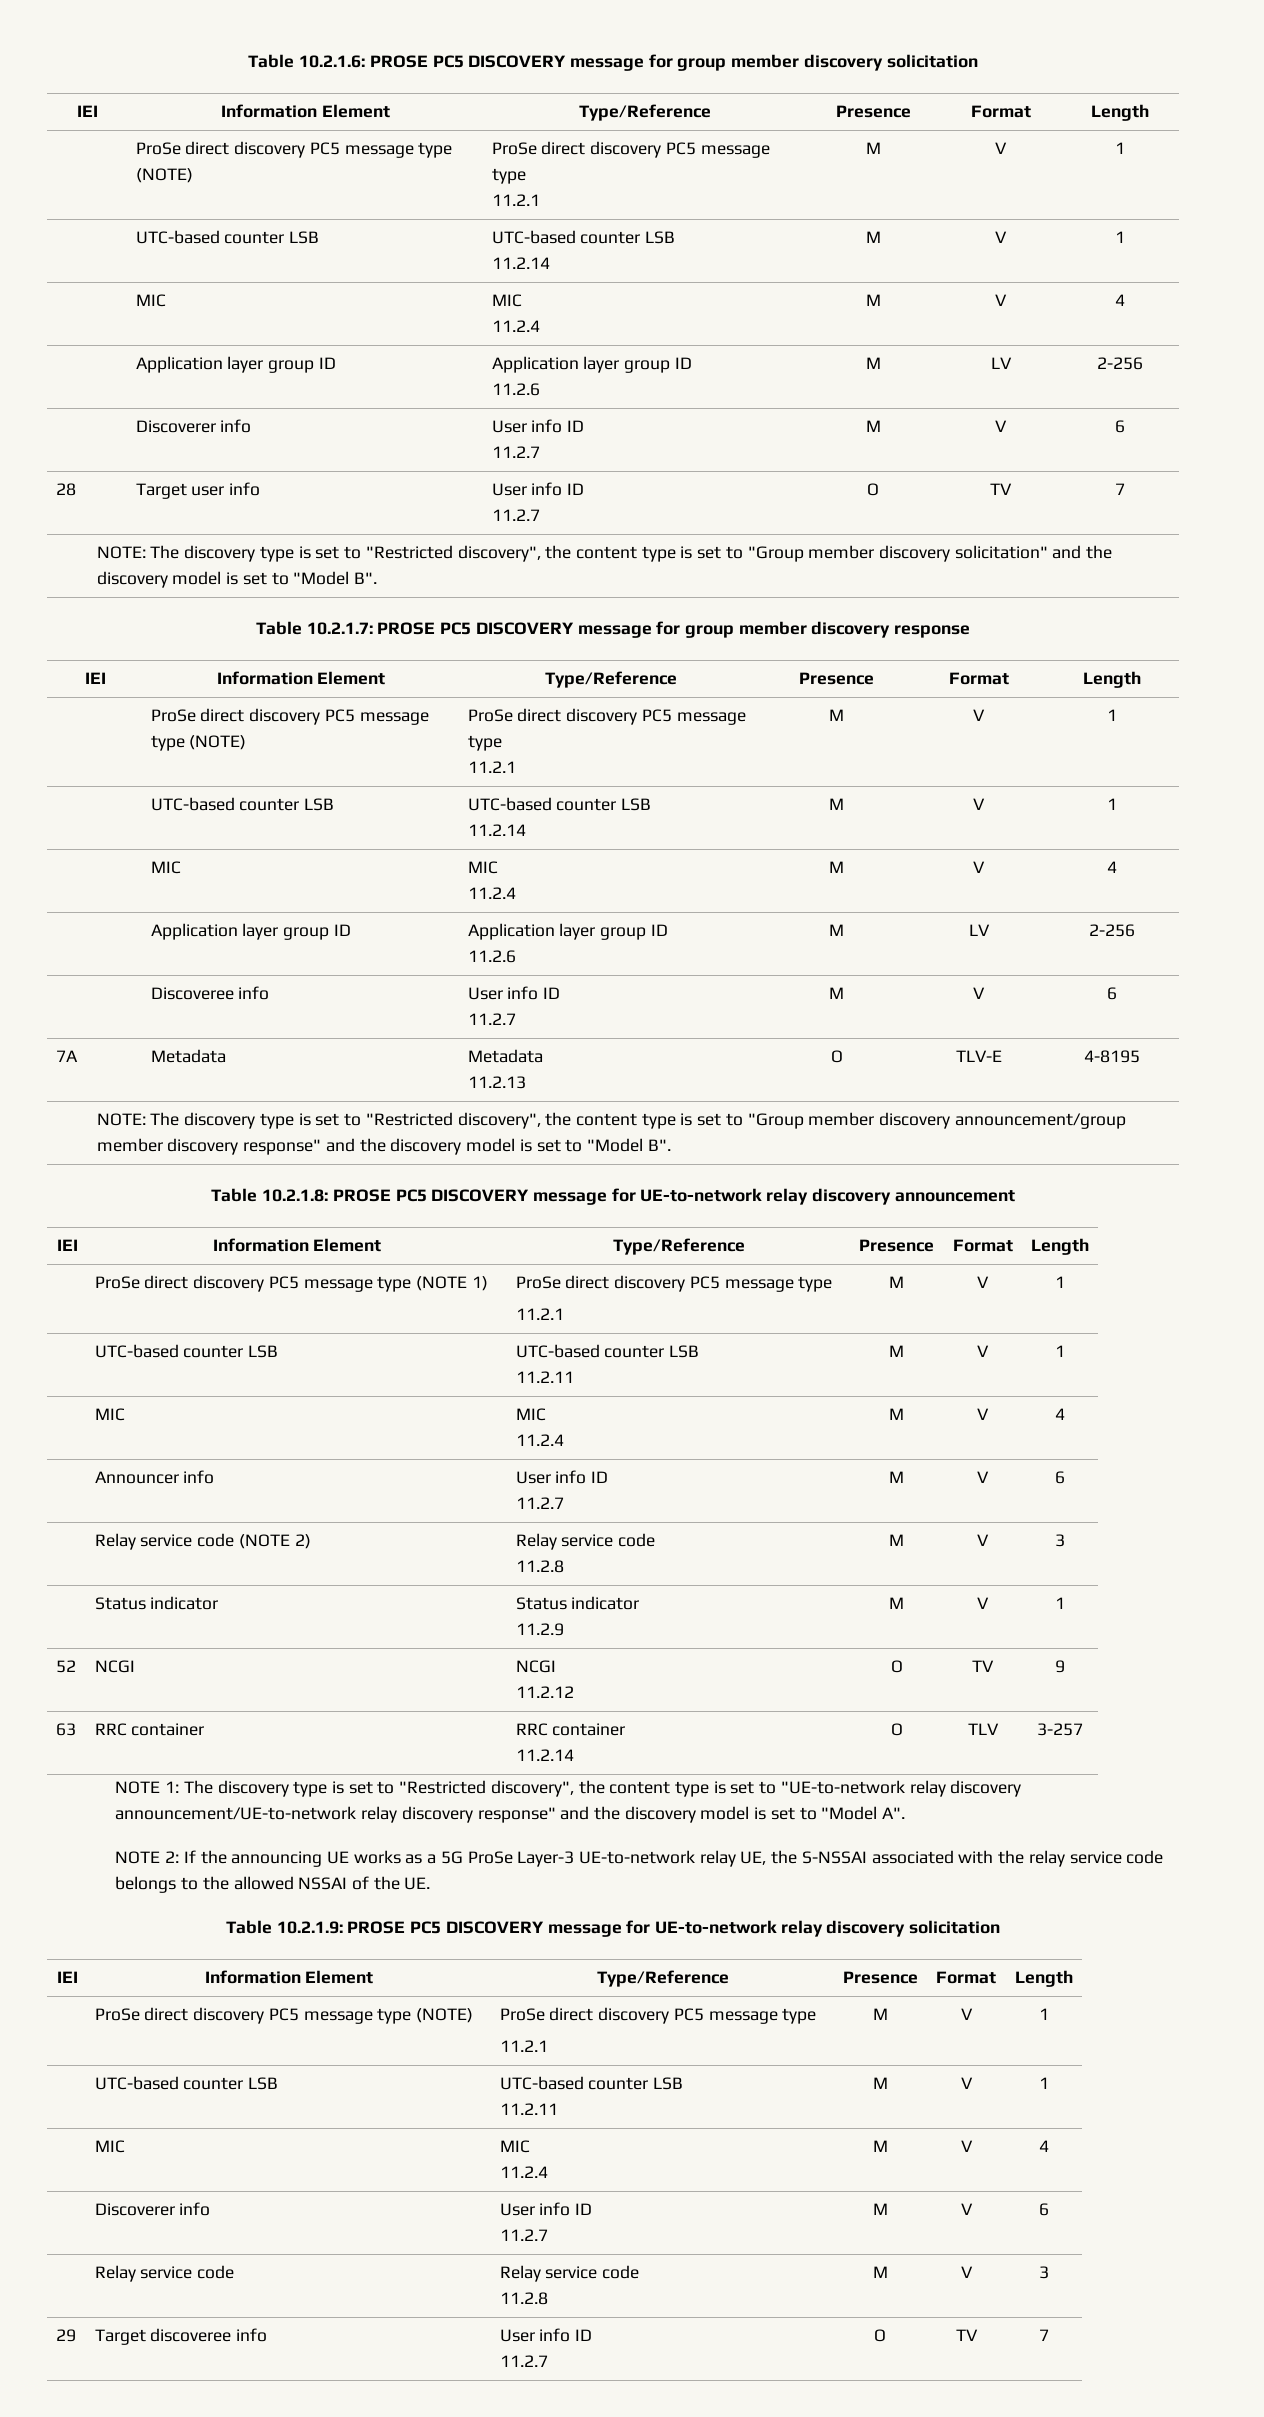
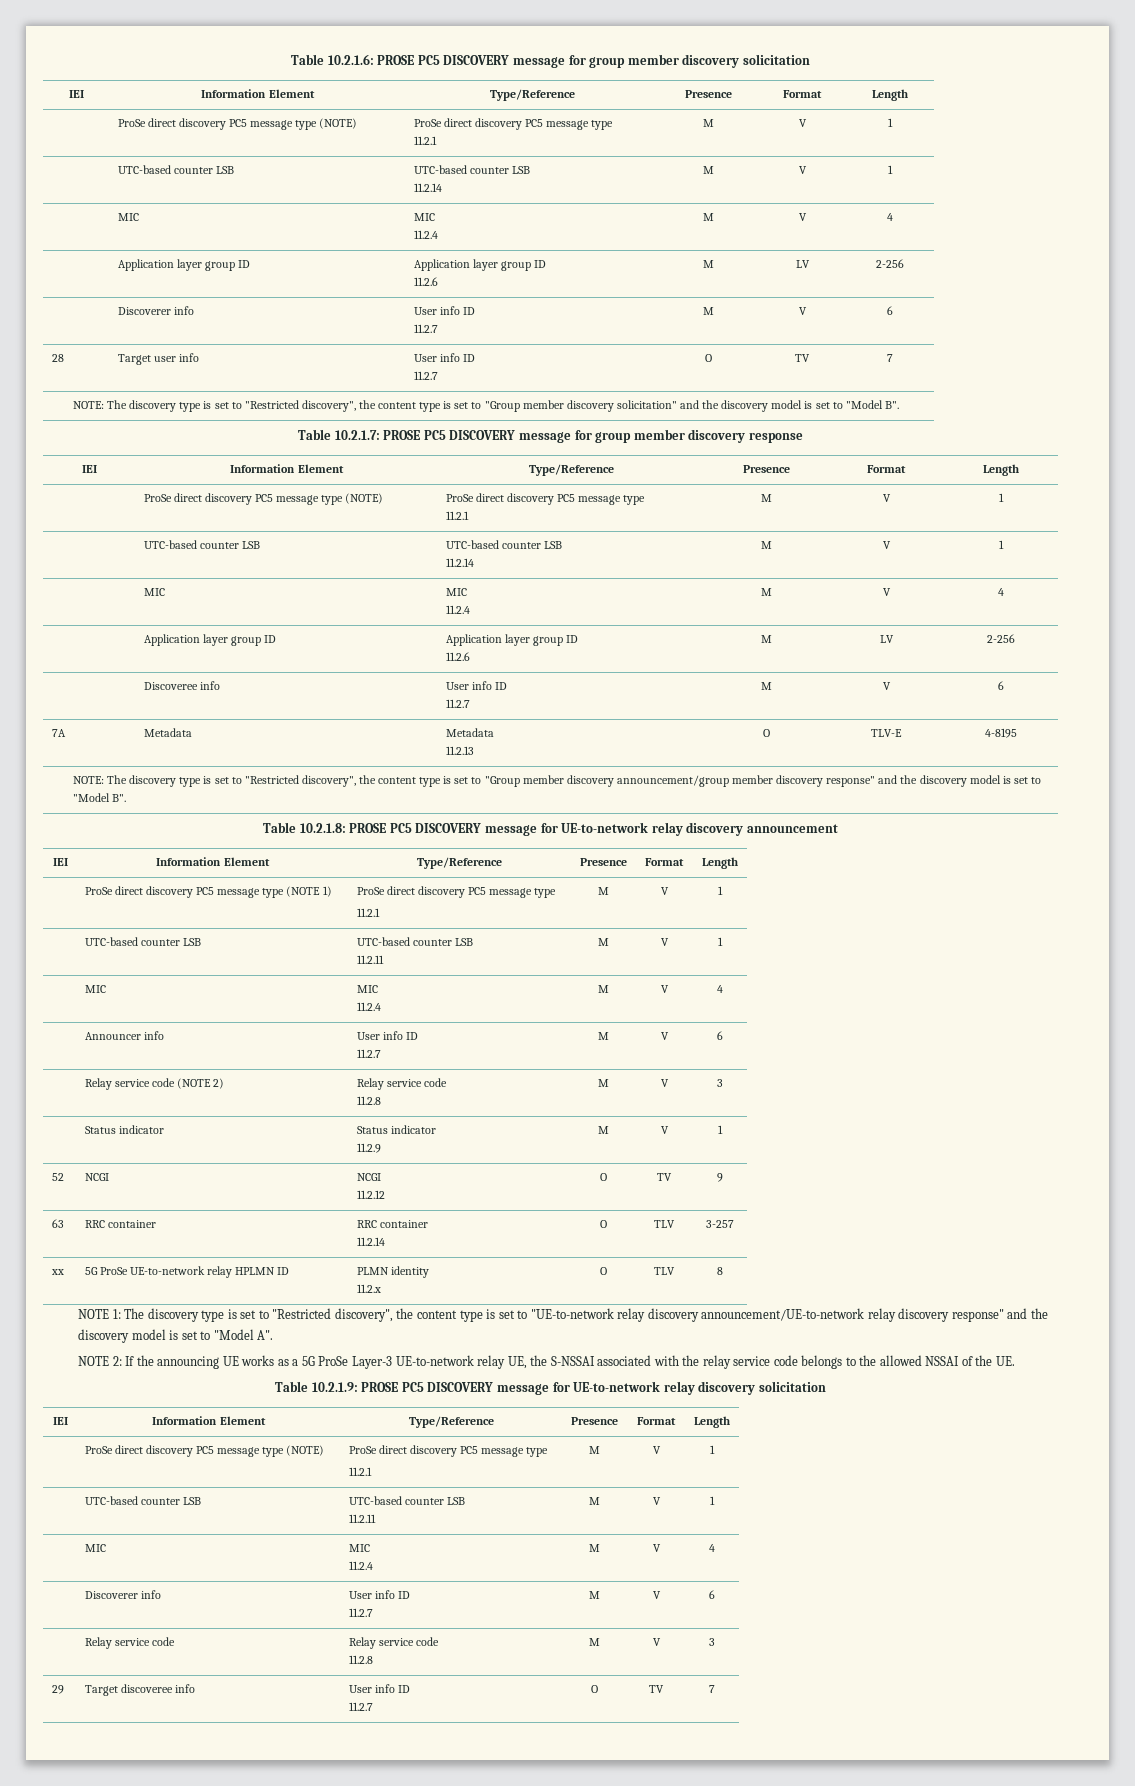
+ xx | 5G ProSe UE-to-network relay HPLMN ID | PLMN identity
+ 11.2.x | O | TLV | 8

